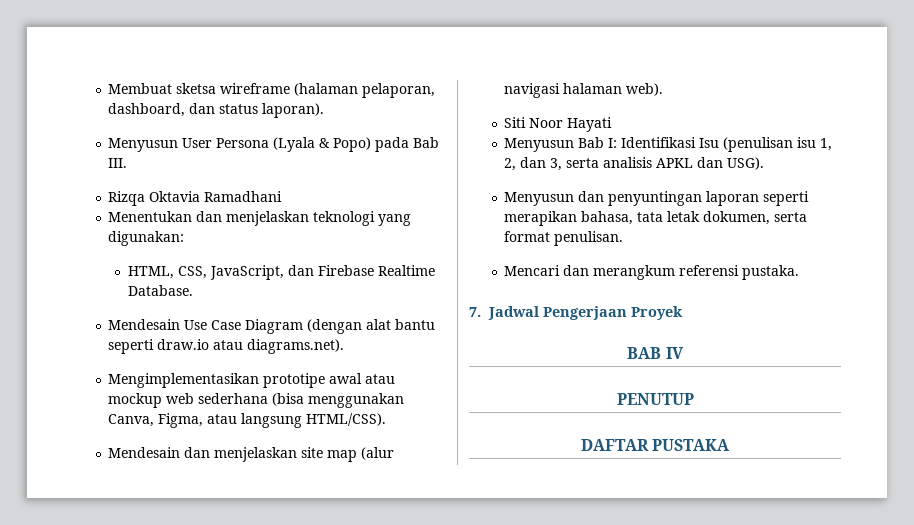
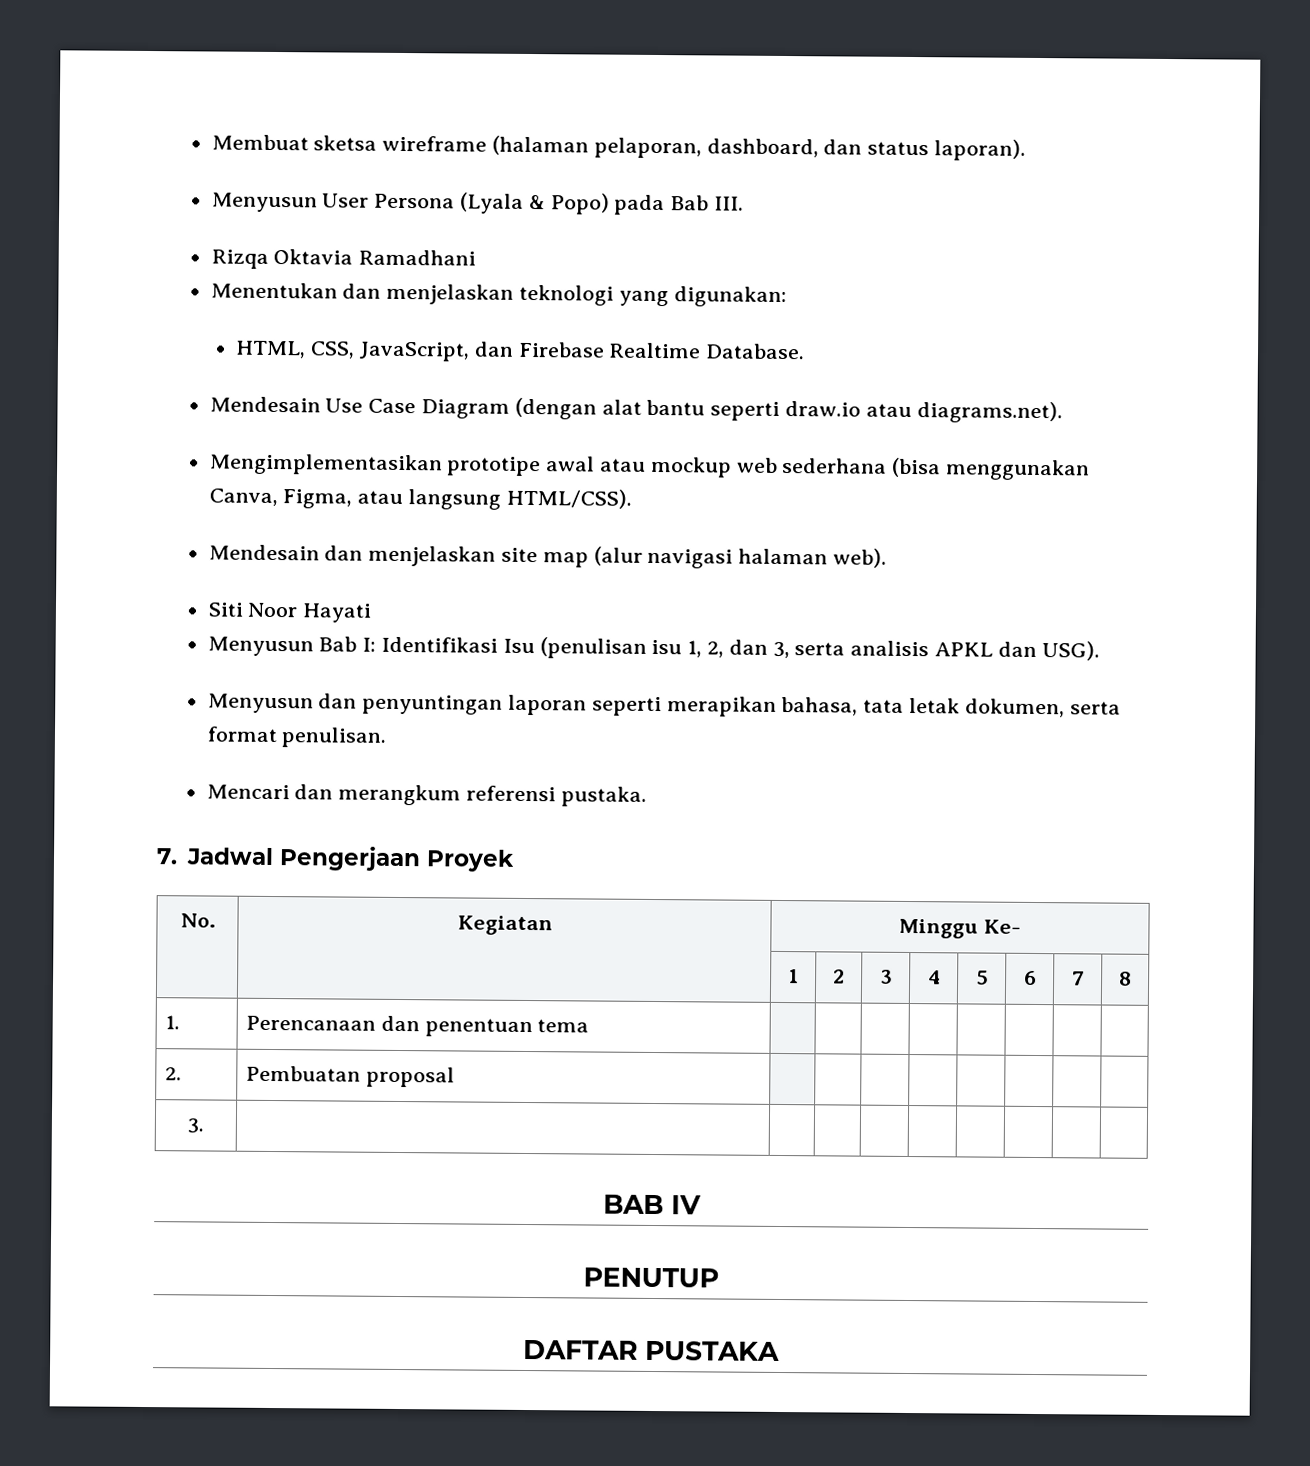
+ No. | Kegiatan | Minggu Ke-
+ | | 1 | 2 | 3 | 4 | 5 | 6 | 7 | 8
+ 1. | Perencanaan dan penentuan tema | | | | | | | |
+ 2. | Pembuatan proposal | | | | | | | |
+ 3. | | | | | | | | |

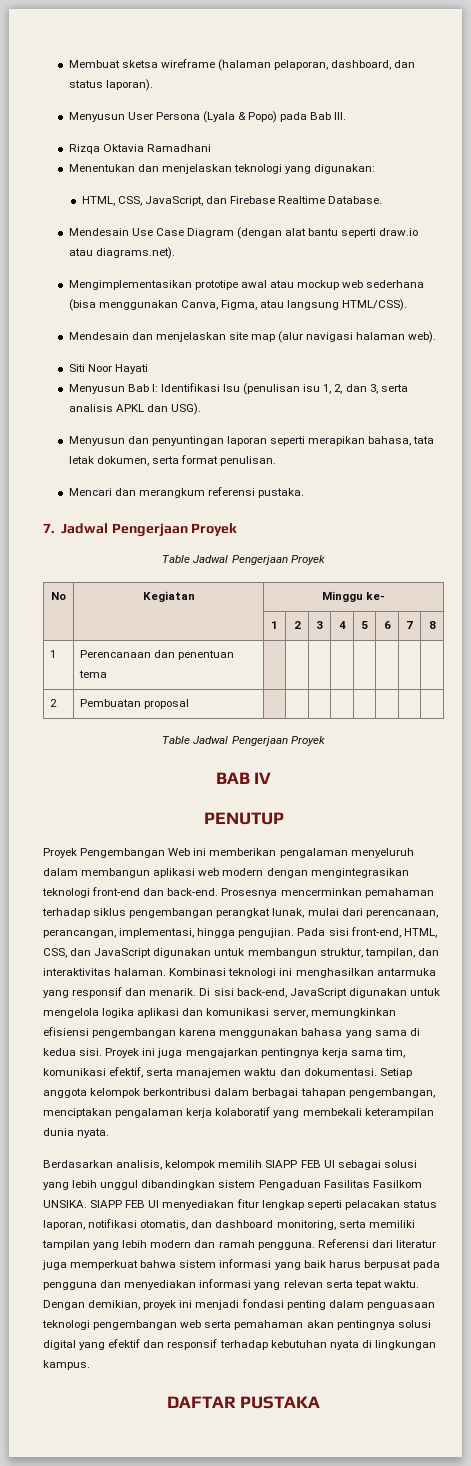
  7. Jadwal Pengerjaan Proyek
- No. | Kegiatan | Minggu Ke-
+ Table Jadwal Pengerjaan Proyek
+ No | Kegiatan | Minggu ke-
- 1. | Perencanaan dan penentuan tema | | | | | | | |
+ 1 | Perencanaan dan penentuan tema | | | | | | | |
- 2. | Pembuatan proposal | | | | | | | |
- 3. | | | | | | | | |
+ 2 | Pembuatan proposal | | | | | | | |
+ Table Jadwal Pengerjaan Proyek
+ Proyek Pengembangan Web ini memberikan pengalaman menyeluruh dalam membangun aplikasi web modern dengan mengintegrasikan teknologi front-end dan back-end. Prosesnya mencerminkan pemahaman terhadap siklus pengembangan perangkat lunak, mulai dari perencanaan, perancangan, implementasi, hingga pengujian. Pada sisi front-end, HTML, CSS, dan JavaScript digunakan untuk membangun struktur, tampilan, dan interaktivitas halaman. Kombinasi teknologi ini menghasilkan antarmuka yang responsif dan menarik. Di sisi back-end, JavaScript digunakan untuk mengelola logika aplikasi dan komunikasi server, memungkinkan efisiensi pengembangan karena menggunakan bahasa yang sama di kedua sisi. Proyek ini juga mengajarkan pentingnya kerja sama tim, komunikasi efektif, serta manajemen waktu dan dokumentasi. Setiap anggota kelompok berkontribusi dalam berbagai tahapan pengembangan, menciptakan pengalaman kerja kolaboratif yang membekali keterampilan dunia nyata.
+ Berdasarkan analisis, kelompok memilih SIAPP FEB UI sebagai solusi yang lebih unggul dibandingkan sistem Pengaduan Fasilitas Fasilkom UNSIKA. SIAPP FEB UI menyediakan fitur lengkap seperti pelacakan status laporan, notifikasi otomatis, dan dashboard monitoring, serta memiliki tampilan yang lebih modern dan ramah pengguna. Referensi dari literatur juga memperkuat bahwa sistem informasi yang baik harus berpusat pada pengguna dan menyediakan informasi yang relevan serta tepat waktu. Dengan demikian, proyek ini menjadi fondasi penting dalam penguasaan teknologi pengembangan web serta pemahaman akan pentingnya solusi digital yang efektif dan responsif terhadap kebutuhan nyata di lingkungan kampus.

